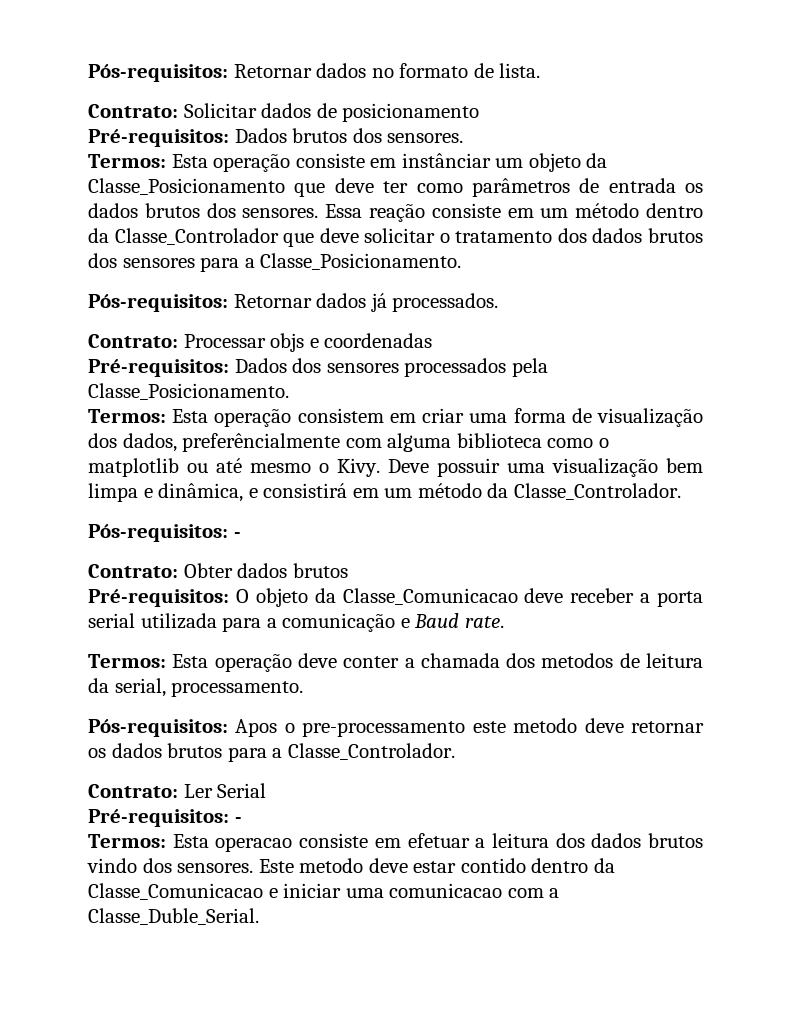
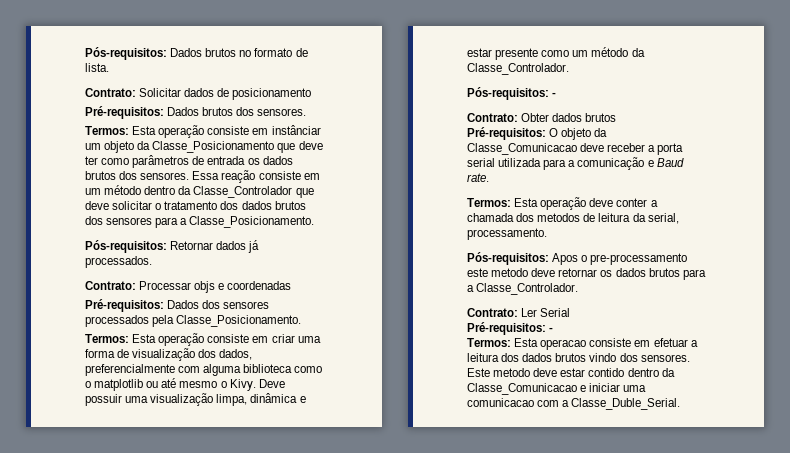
- Pós-requisitos: Retornar dados no formato de lista.
+ Pós-requisitos: Dados brutos no formato de lista.
- Termos: Esta operação consistem em criar uma forma de visualização dos dados, preferêncialmente com alguma biblioteca como o matplotlib ou até mesmo o Kivy.
+ Termos: Esta operação consiste em criar uma forma de visualização dos dados, preferencialmente com alguma biblioteca como o matplotlib ou até mesmo o Kivy.
- Deve possuir uma visualização bem limpa e dinâmica, e consistirá em um método da Classe_Controlador.
+ Deve possuir uma visualização limpa, dinâmica e estar presente como um método da Classe_Controlador.

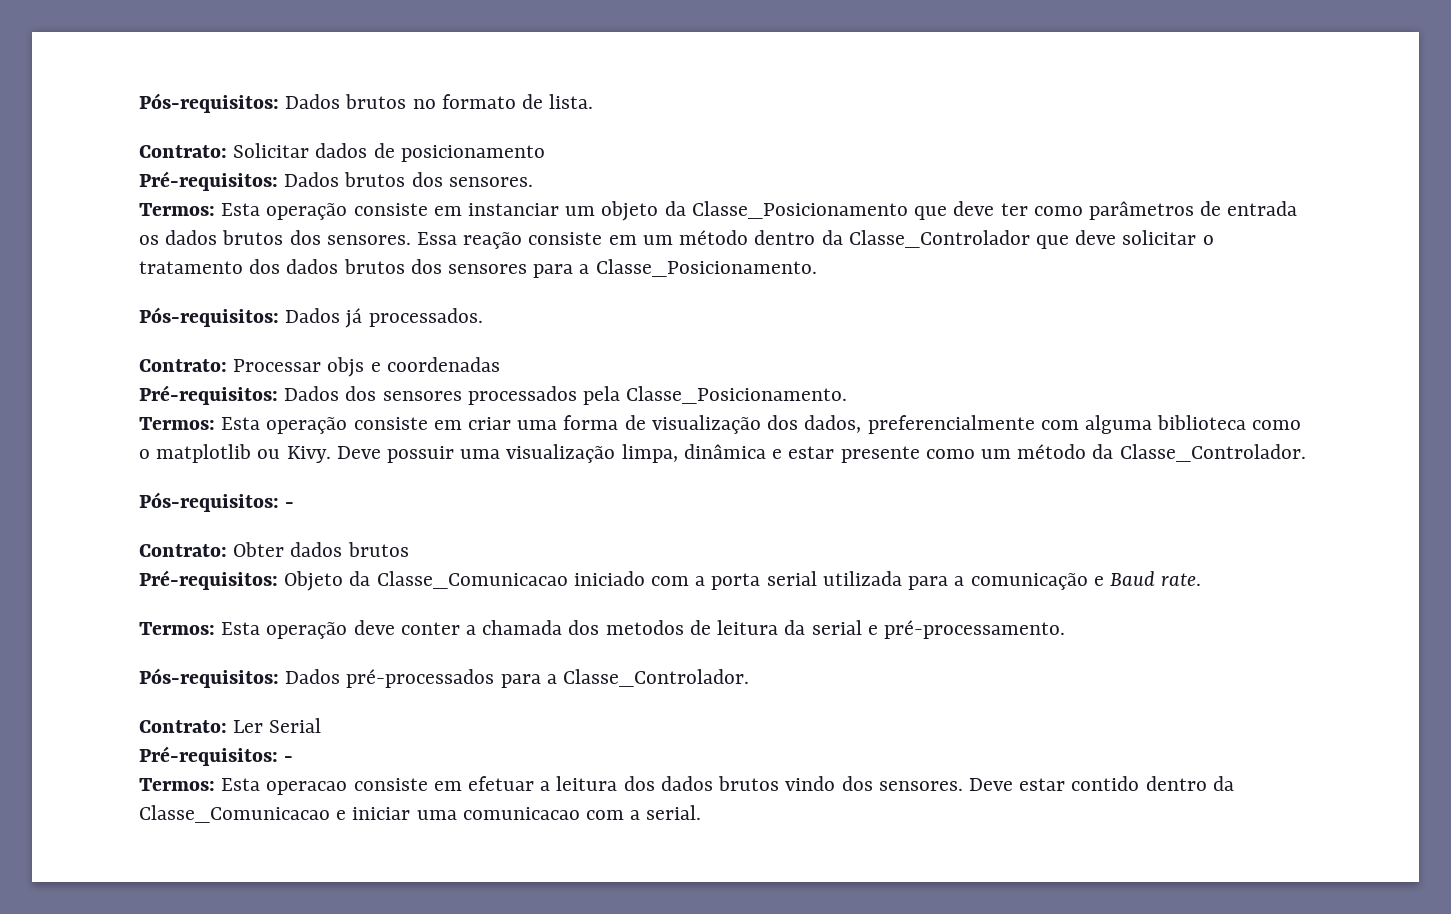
- Termos: Esta operação consiste em instânciar um objeto da Classe_Posicionamento que deve ter como parâmetros de entrada os dados brutos dos sensores.
+ Termos: Esta operação consiste em instanciar um objeto da Classe_Posicionamento que deve ter como parâmetros de entrada os dados brutos dos sensores.
- Pós-requisitos: Retornar dados já processados.
+ Pós-requisitos: Dados já processados.
- Termos: Esta operação consiste em criar uma forma de visualização dos dados, preferencialmente com alguma biblioteca como o matplotlib ou até mesmo o Kivy.
+ Termos: Esta operação consiste em criar uma forma de visualização dos dados, preferencialmente com alguma biblioteca como o matplotlib ou Kivy.
- Pré-requisitos: O objeto da Classe_Comunicacao deve receber a porta serial utilizada para a comunicação e Baud rate.
+ Pré-requisitos: Objeto da Classe_Comunicacao iniciado com a porta serial utilizada para a comunicação e Baud rate.
- Termos: Esta operação deve conter a chamada dos metodos de leitura da serial, processamento.
- Pós-requisitos: Apos o pre-processamento este metodo deve retornar os dados brutos para a Classe_Controlador.
+ Termos: Esta operação deve conter a chamada dos metodos de leitura da serial e pré-processamento.
+ Pós-requisitos: Dados pré-processados para a Classe_Controlador.
- Este metodo deve estar contido dentro da Classe_Comunicacao e iniciar uma comunicacao com a Classe_Duble_Serial.
+ Deve estar contido dentro da Classe_Comunicacao e iniciar uma comunicacao com a serial.

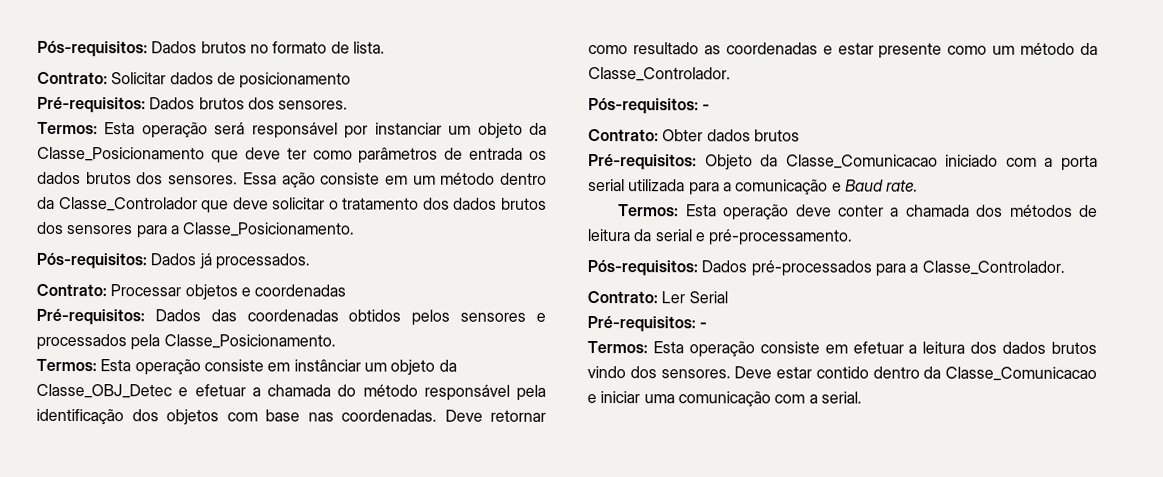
- Termos: Esta operação consiste em instanciar um objeto da Classe_Posicionamento que deve ter como parâmetros de entrada os dados brutos dos sensores.
+ Termos: Esta operação será responsável por instanciar um objeto da Classe_Posicionamento que deve ter como parâmetros de entrada os dados brutos dos sensores.
- Essa reação consiste em um método dentro da Classe_Controlador que deve solicitar o tratamento dos dados brutos dos sensores para a Classe_Posicionamento.
+ Essa ação consiste em um método dentro da Classe_Controlador que deve solicitar o tratamento dos dados brutos dos sensores para a Classe_Posicionamento.
- Contrato: Processar objs e coordenadas
+ Contrato: Processar objetos e coordenadas
- Pré-requisitos: Dados dos sensores processados pela Classe_Posicionamento.
+ Pré-requisitos: Dados das coordenadas obtidos pelos sensores e processados pela Classe_Posicionamento.
- Termos: Esta operação consiste em criar uma forma de visualização dos dados, preferencialmente com alguma biblioteca como o matplotlib ou Kivy. Deve possuir uma visualização limpa, dinâmica e estar presente como um método da Classe_Controlador.
+ Termos: Esta operação consiste em instânciar um objeto da Classe_OBJ_Detec e efetuar a chamada do método responsável pela identificação dos objetos com base nas coordenadas. Deve retornar como resultado as coordenadas e estar presente como um método da Classe_Controlador.
- Termos: Esta operação deve conter a chamada dos metodos de leitura da serial e pré-processamento.
+ Termos: Esta operação deve conter a chamada dos métodos de leitura da serial e pré-processamento.
- Termos: Esta operacao consiste em efetuar a leitura dos dados brutos vindo dos sensores.
+ Termos: Esta operação consiste em efetuar a leitura dos dados brutos vindo dos sensores.
- Deve estar contido dentro da Classe_Comunicacao e iniciar uma comunicacao com a serial.
+ Deve estar contido dentro da Classe_Comunicacao e iniciar uma comunicação com a serial.

